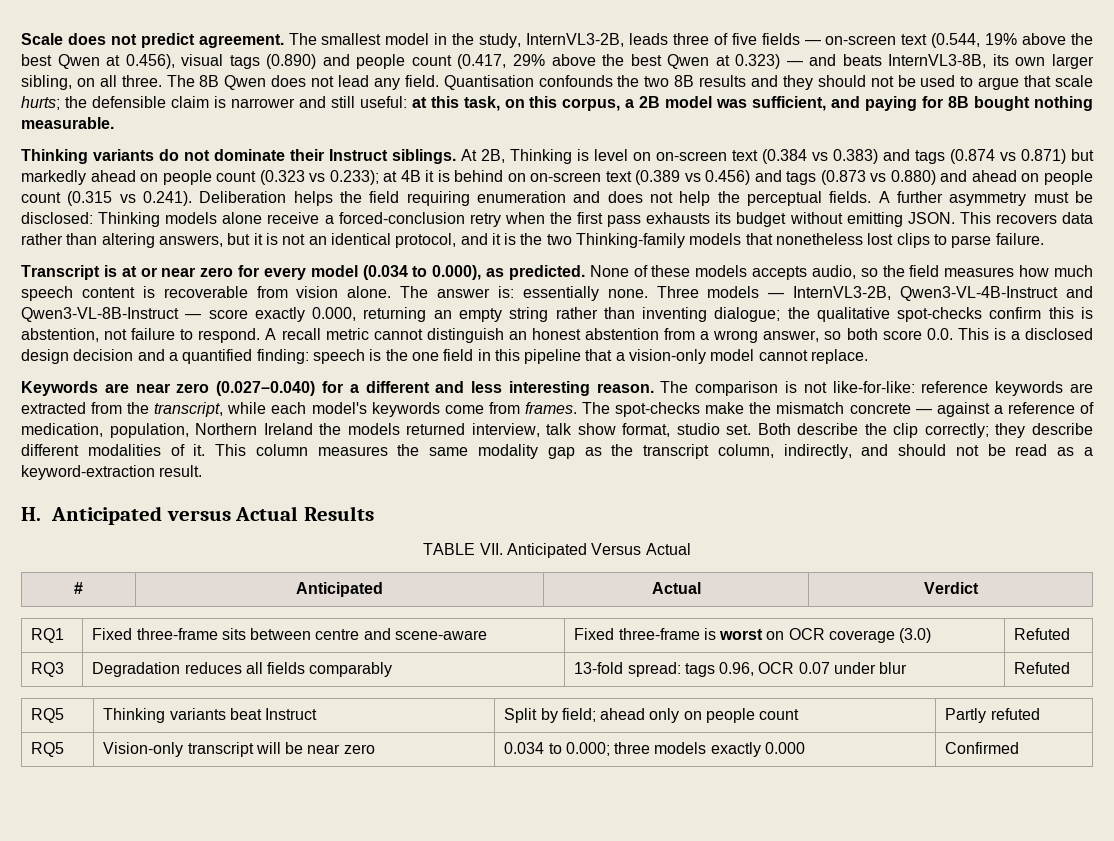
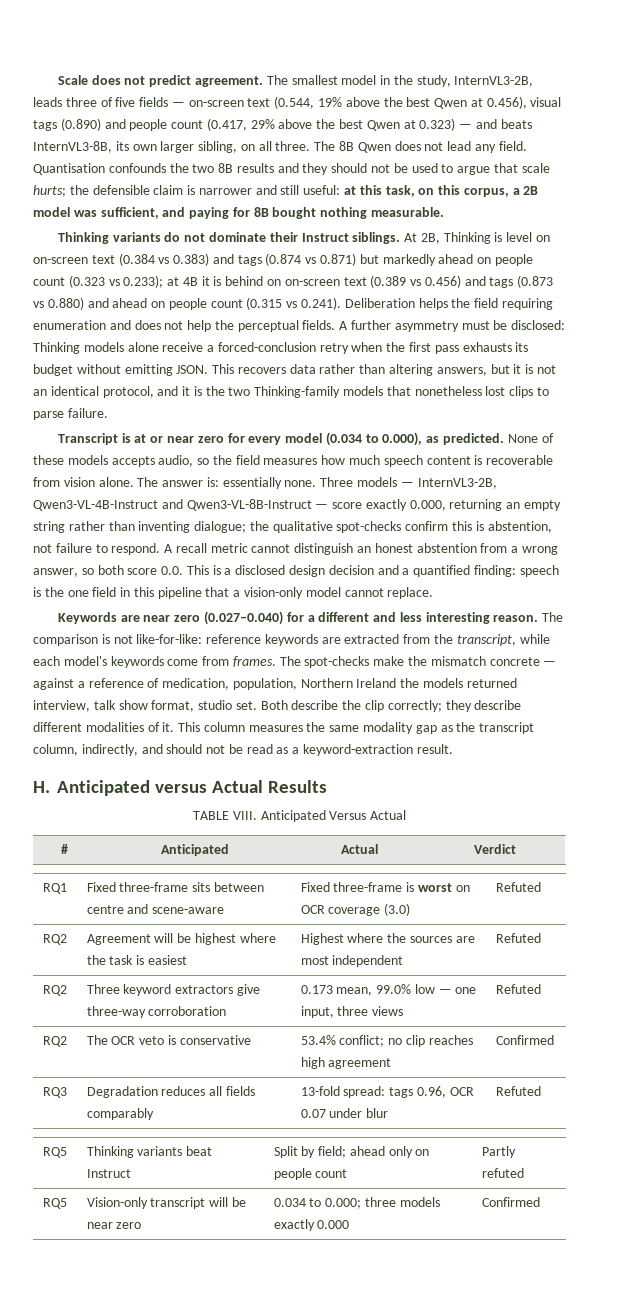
- TABLE VII. Anticipated Versus Actual
+ TABLE VIII. Anticipated Versus Actual
+ RQ2 | Agreement will be highest where the task is easiest | Highest where the sources are most independent | Refuted
+ RQ2 | Three keyword extractors give three-way corroboration | 0.173 mean, 99.0% low — one input, three views | Refuted
+ RQ2 | The OCR veto is conservative | 53.4% conflict; no clip reaches high agreement | Confirmed

